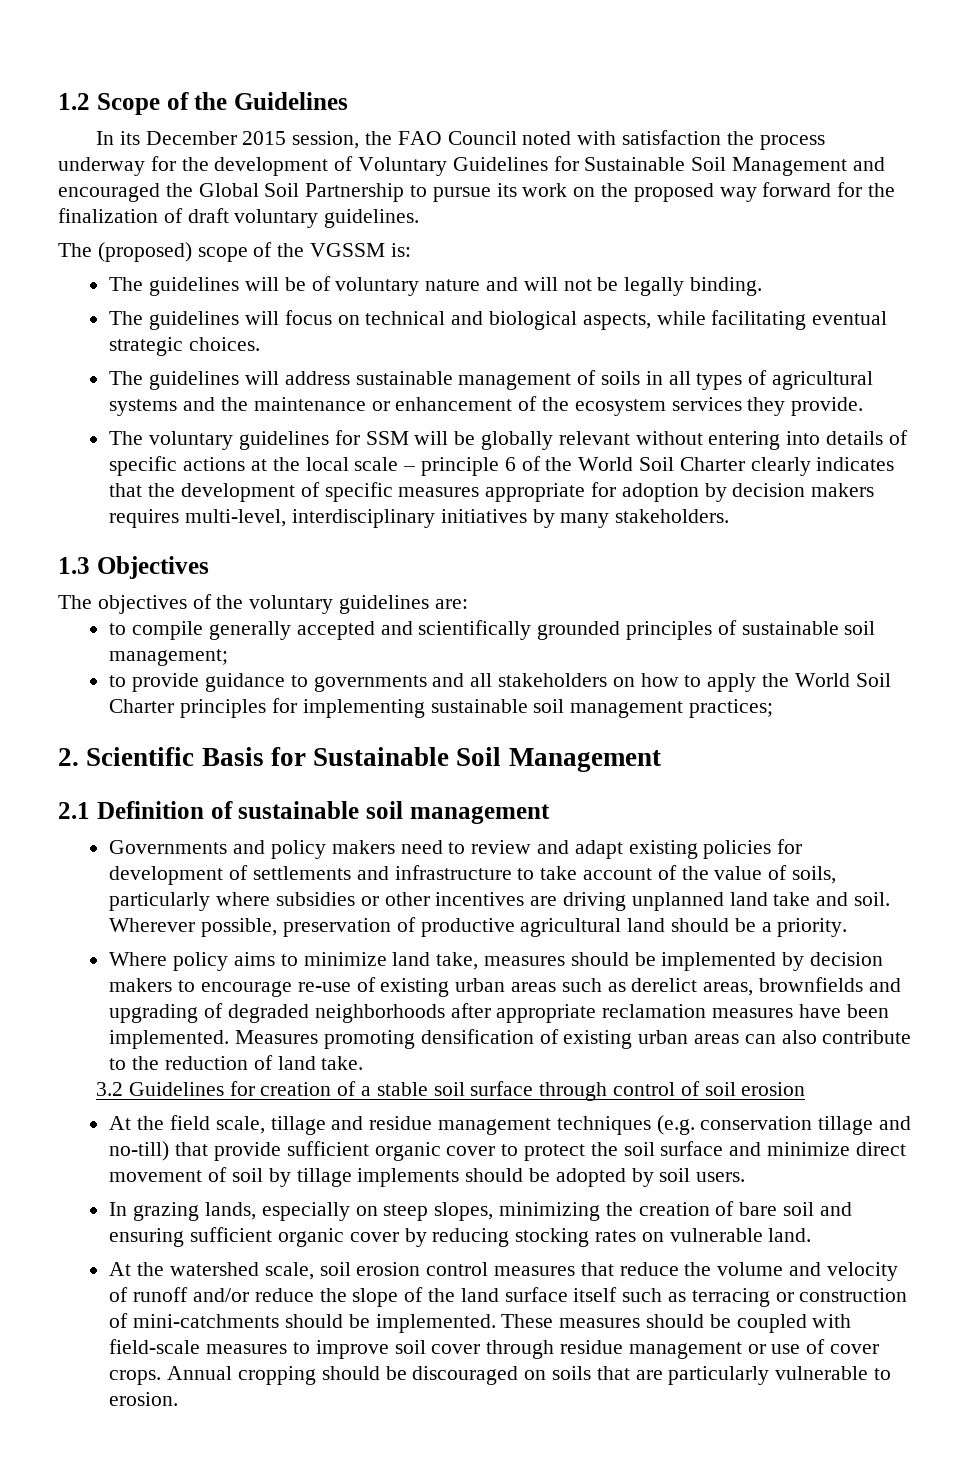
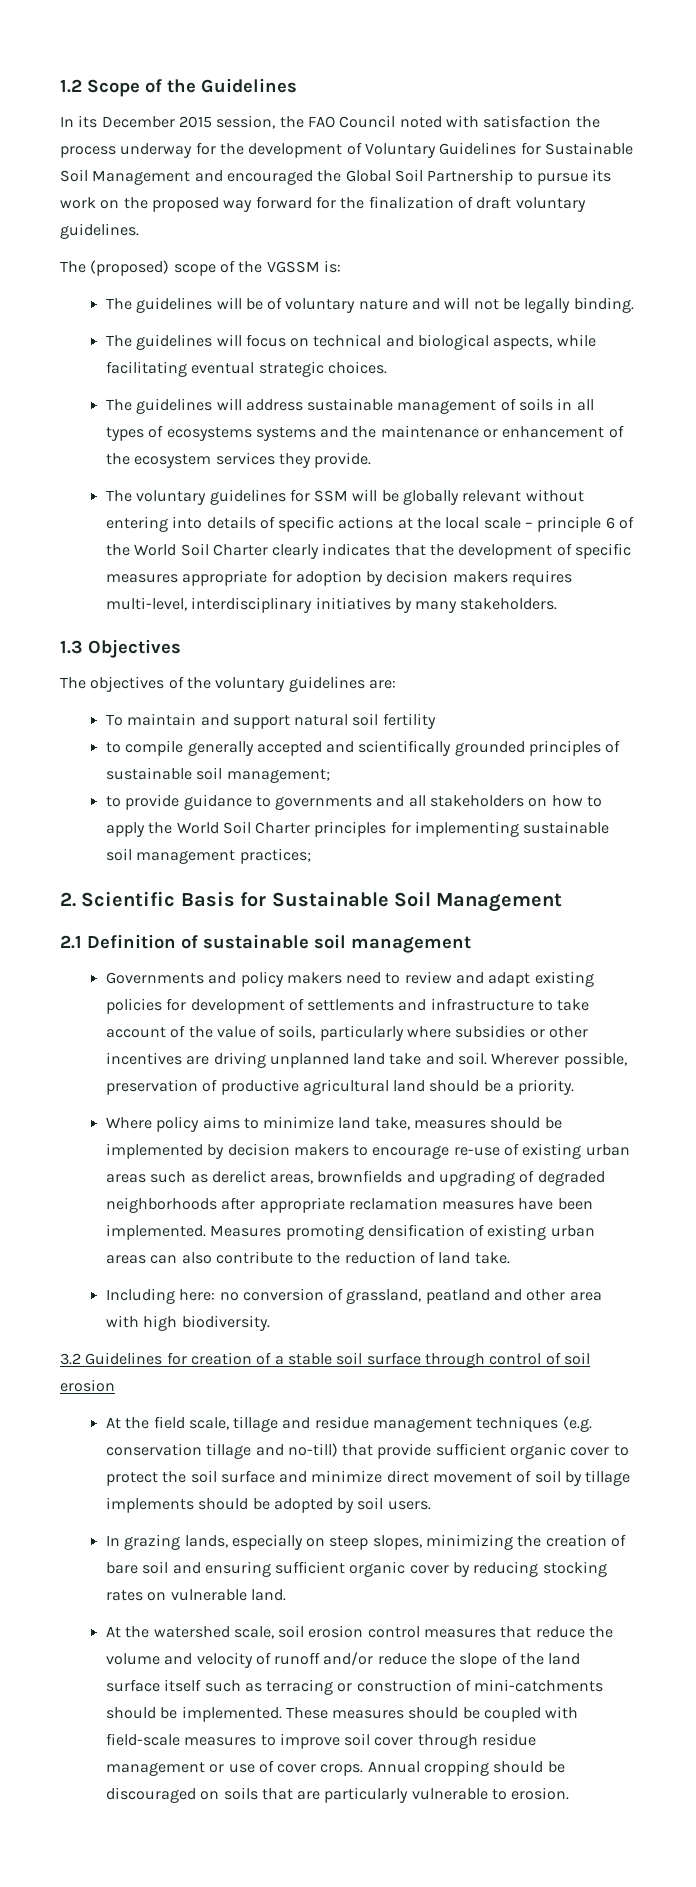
- The guidelines will address sustainable management of soils in all types of agricultural systems and the maintenance or enhancement of the ecosystem services they provide.
+ The guidelines will address sustainable management of soils in all types of ecosystems systems and the maintenance or enhancement of the ecosystem services they provide.
+ To maintain and support natural soil fertility
+ Including here: no conversion of grassland, peatland and other area with high biodiversity.

